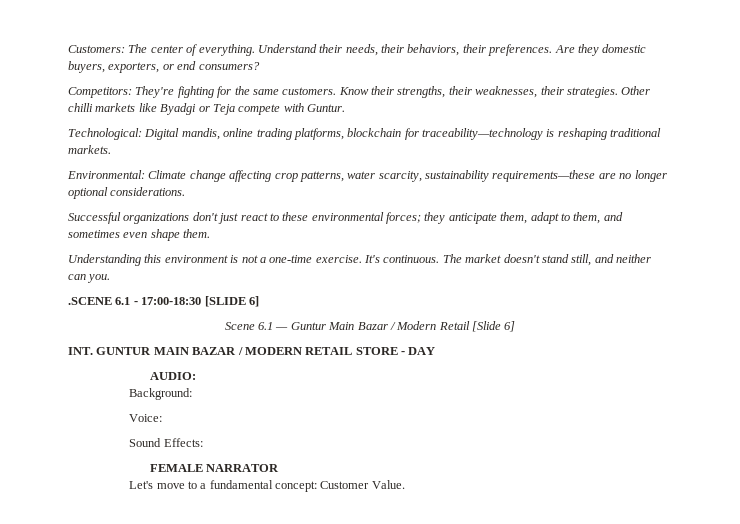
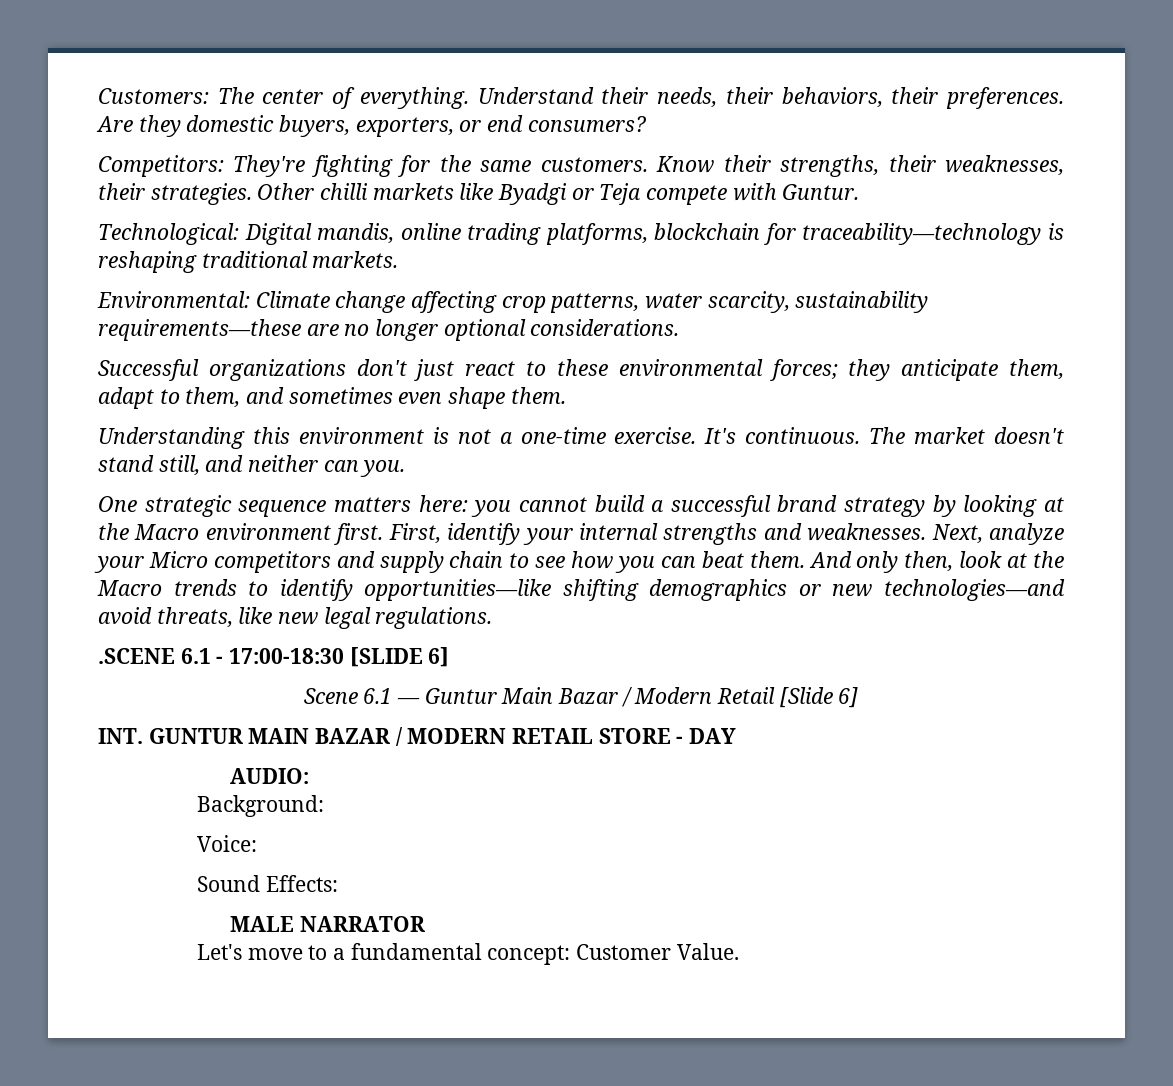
+ One strategic sequence matters here: you cannot build a successful brand strategy by looking at the Macro environment first. First, identify your internal strengths and weaknesses. Next, analyze your Micro competitors and supply chain to see how you can beat them. And only then, look at the Macro trends to identify opportunities—like shifting demographics or new technologies—and avoid threats, like new legal regulations.
- FEMALE NARRATOR
+ MALE NARRATOR

